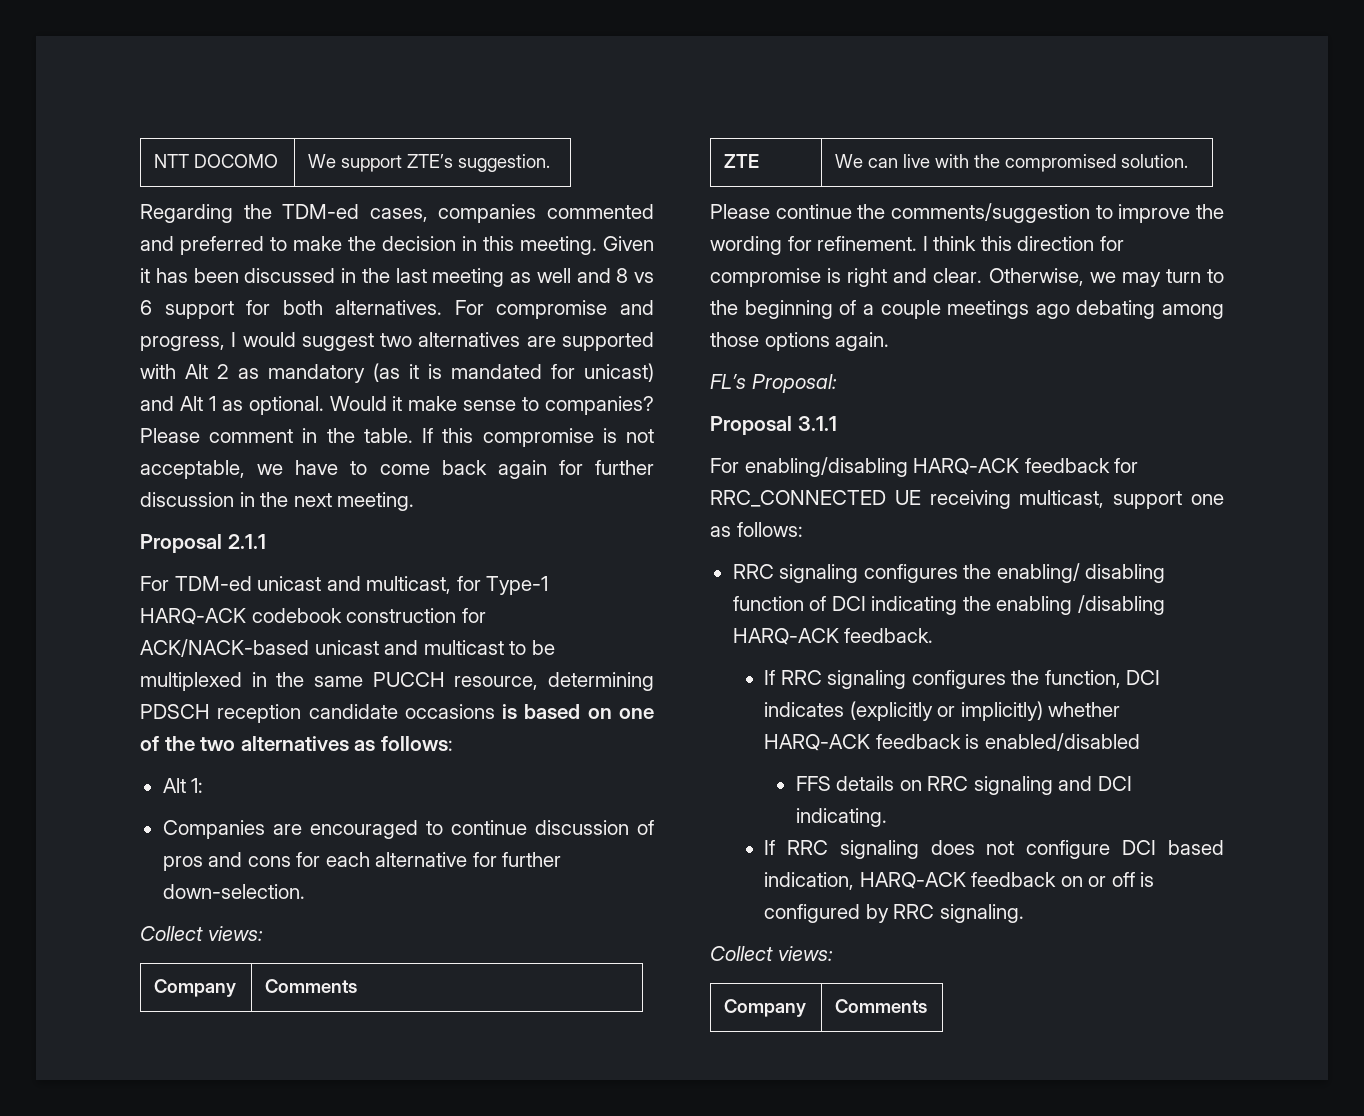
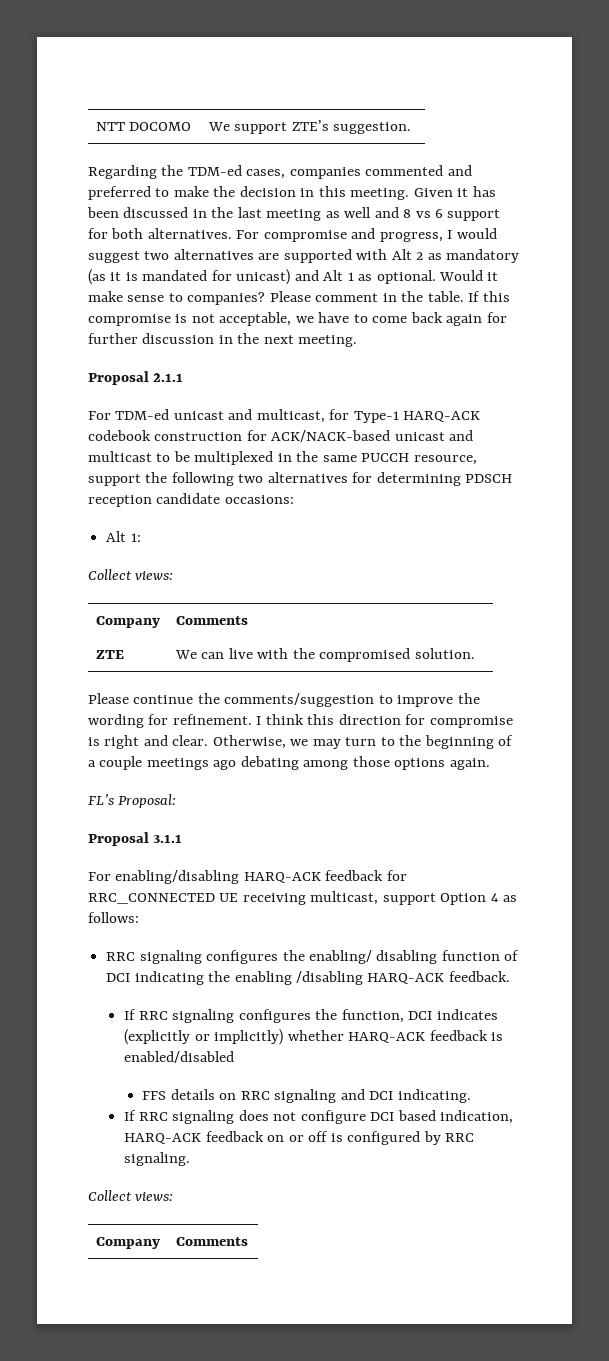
- For TDM-ed unicast and multicast, for Type-1 HARQ-ACK codebook construction for ACK/NACK-based unicast and multicast to be multiplexed in the same PUCCH resource, determining PDSCH reception candidate occasions is based on one of the two alternatives as follows:
+ For TDM-ed unicast and multicast, for Type-1 HARQ-ACK codebook construction for ACK/NACK-based unicast and multicast to be multiplexed in the same PUCCH resource, support the following two alternatives for determining PDSCH reception candidate occasions:
  Alt 1:
- Companies are encouraged to continue discussion of pros and cons for each alternative for further down-selection.
- For enabling/disabling HARQ-ACK feedback for RRC_CONNECTED UE receiving multicast, support one as follows:
+ For enabling/disabling HARQ-ACK feedback for RRC_CONNECTED UE receiving multicast, support Option 4 as follows:

